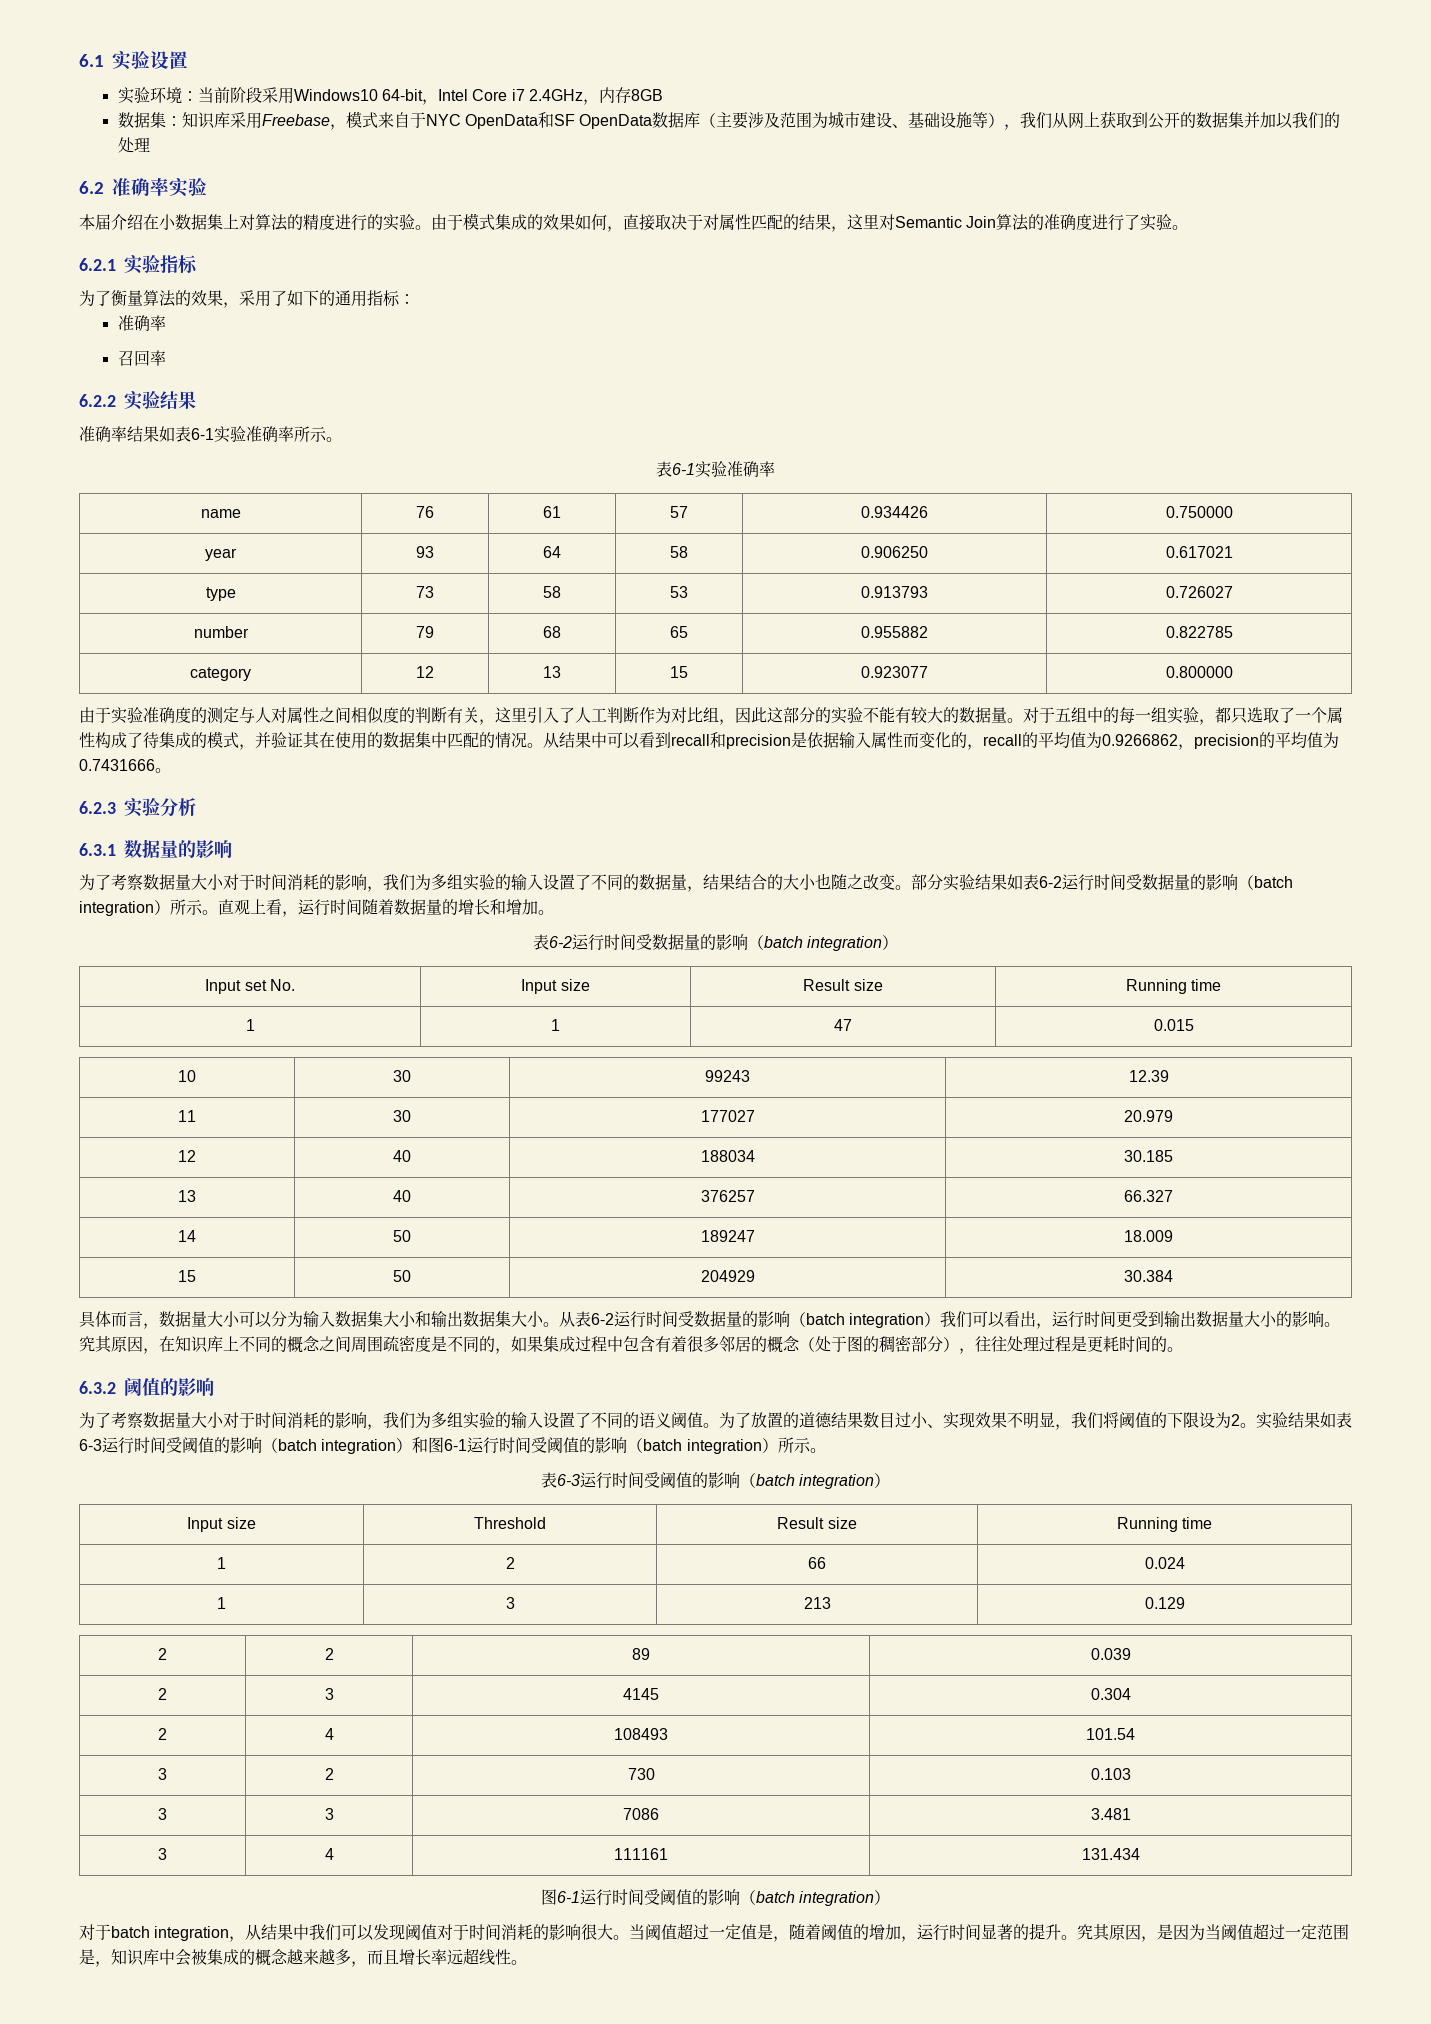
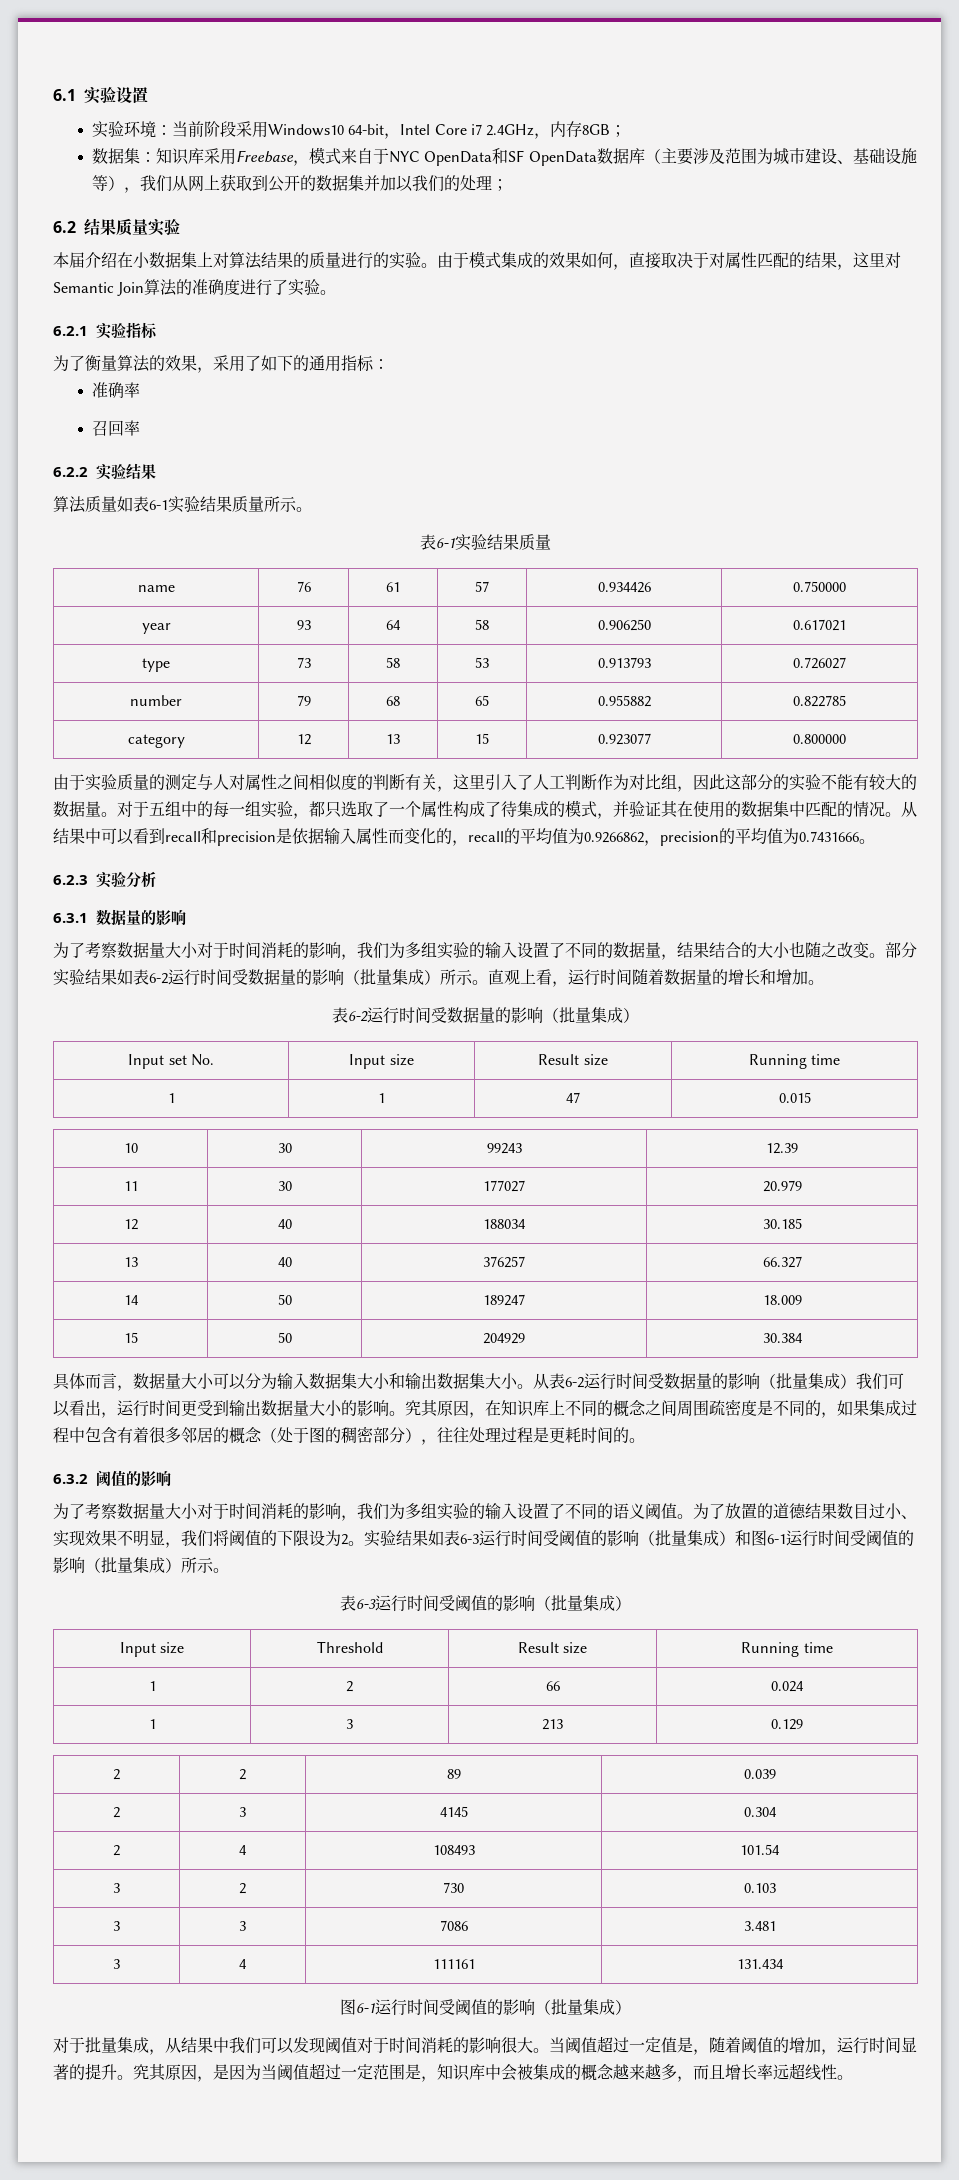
- 实验环境：当前阶段采用Windows10 64-bit，Intel Core i7 2.4GHz，内存8GB
+ 实验环境：当前阶段采用Windows10 64-bit，Intel Core i7 2.4GHz，内存8GB；
- 数据集：知识库采用Freebase，模式来自于NYC OpenData和SF OpenData数据库（主要涉及范围为城市建设、基础设施等），我们从网上获取到公开的数据集并加以我们的处理
+ 数据集：知识库采用Freebase，模式来自于NYC OpenData和SF OpenData数据库（主要涉及范围为城市建设、基础设施等），我们从网上获取到公开的数据集并加以我们的处理；
- 6.2准确率实验
+ 6.2结果质量实验
- 本届介绍在小数据集上对算法的精度进行的实验。
+ 本届介绍在小数据集上对算法结果的质量进行的实验。
- 准确率结果如表6-1实验准确率所示。
- 表6-1实验准确率
+ 算法质量如表6-1实验结果质量所示。
+ 表6-1实验结果质量
- 由于实验准确度的测定与人对属性之间相似度的判断有关，这里引入了人工判断作为对比组，因此这部分的实验不能有较大的数据量。
+ 由于实验质量的测定与人对属性之间相似度的判断有关，这里引入了人工判断作为对比组，因此这部分的实验不能有较大的数据量。
- 部分实验结果如表6-2运行时间受数据量的影响（batch integration）所示。
+ 部分实验结果如表6-2运行时间受数据量的影响（批量集成）所示。
  直观上看，运行时间随着数据量的增长和增加。
- 表6-2运行时间受数据量的影响（batch integration）
+ 表6-2运行时间受数据量的影响（批量集成）
- 从表6-2运行时间受数据量的影响（batch integration）我们可以看出，运行时间更受到输出数据量大小的影响。
+ 从表6-2运行时间受数据量的影响（批量集成）我们可以看出，运行时间更受到输出数据量大小的影响。
- 实验结果如表6-3运行时间受阈值的影响（batch integration）和图6-1运行时间受阈值的影响（batch integration）所示。
- 表6-3运行时间受阈值的影响（batch integration）
+ 实验结果如表6-3运行时间受阈值的影响（批量集成）和图6-1运行时间受阈值的影响（批量集成）所示。
+ 表6-3运行时间受阈值的影响（批量集成）
  3 | 4 | 111161 | 131.434
- 图6-1运行时间受阈值的影响（batch integration）
+ 图6-1运行时间受阈值的影响（批量集成）
- 对于batch integration，从结果中我们可以发现阈值对于时间消耗的影响很大。
+ 对于批量集成，从结果中我们可以发现阈值对于时间消耗的影响很大。

